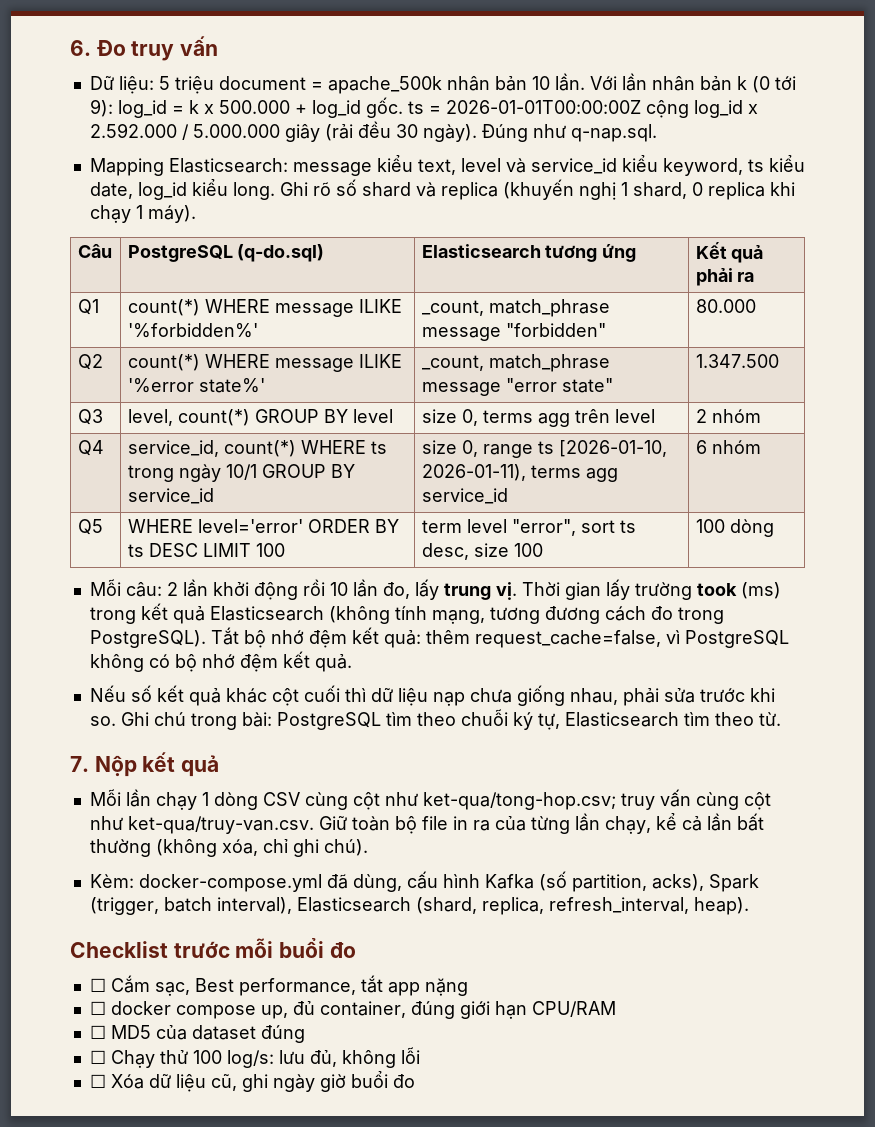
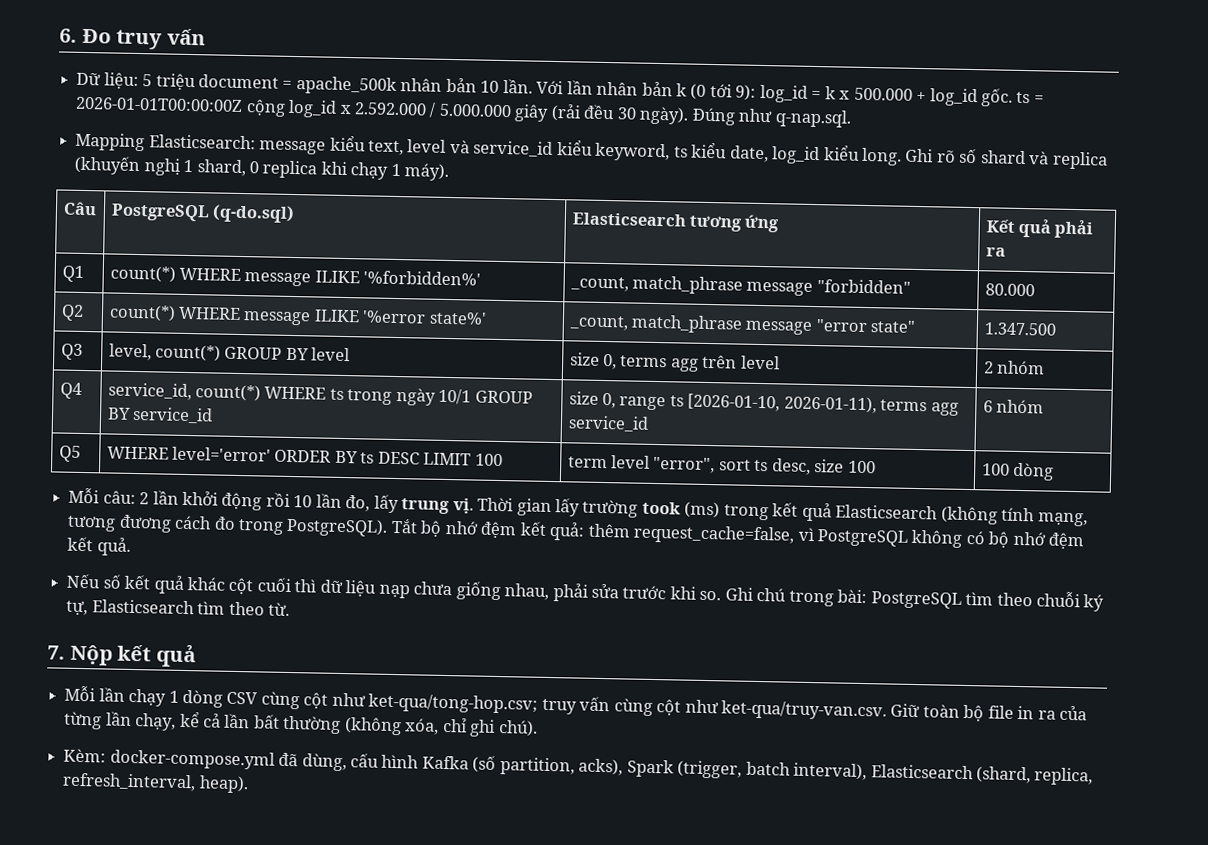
- Checklist trước mỗi buổi đo
- ☐ Cắm sạc, Best performance, tắt app nặng
- ☐ docker compose up, đủ container, đúng giới hạn CPU/RAM
- ☐ MD5 của dataset đúng
- ☐ Chạy thử 100 log/s: lưu đủ, không lỗi
- ☐ Xóa dữ liệu cũ, ghi ngày giờ buổi đo

